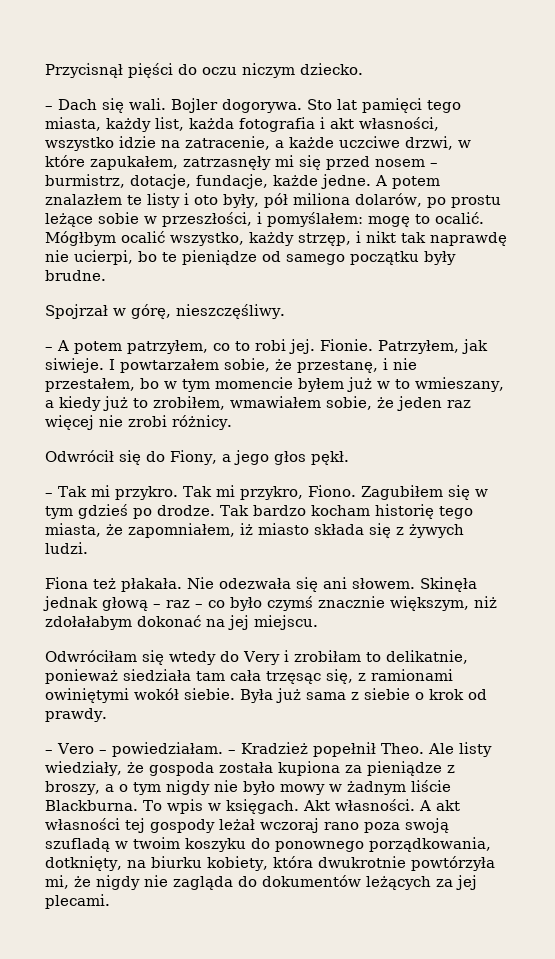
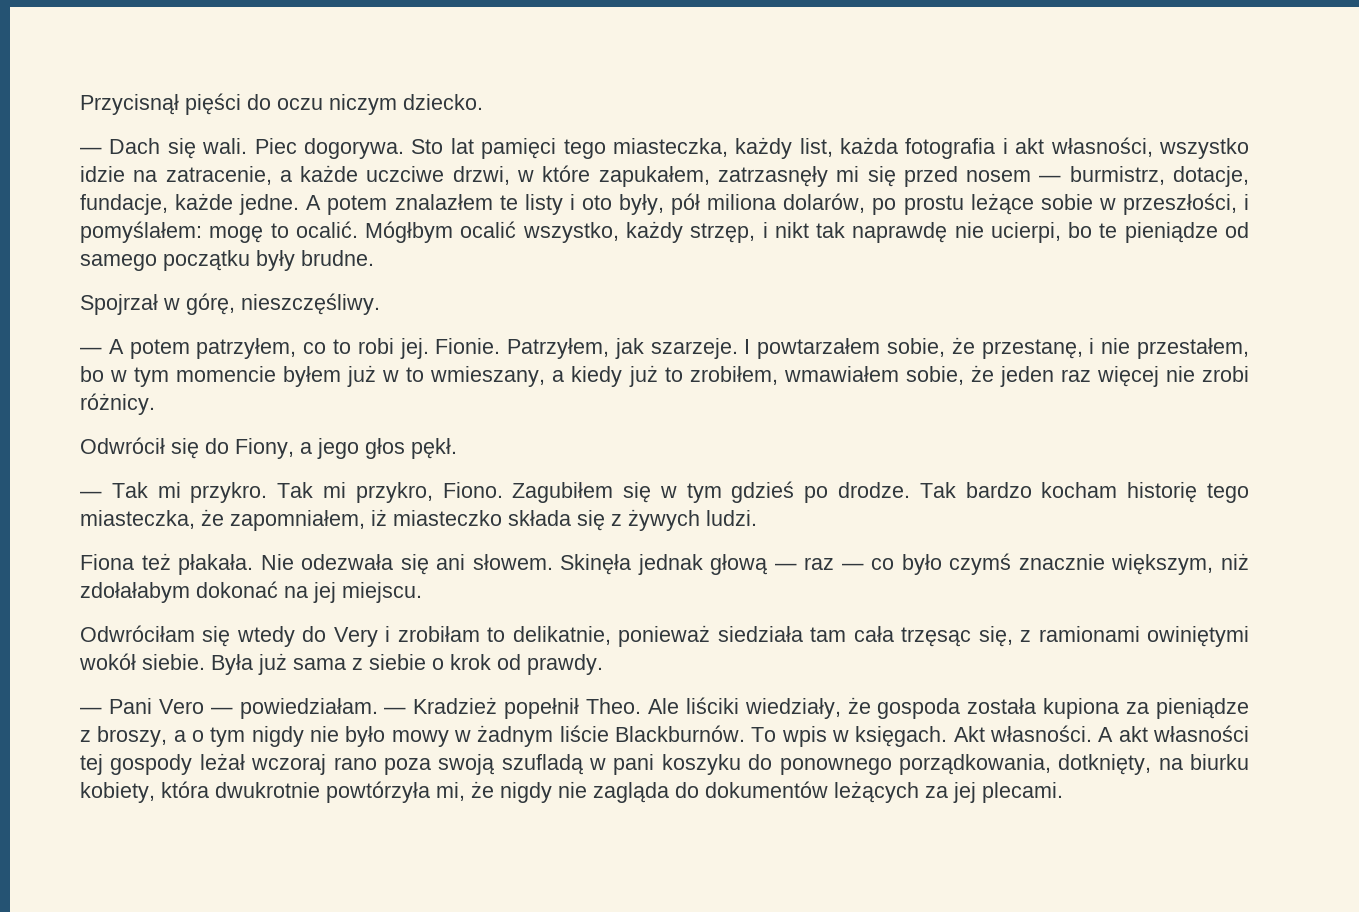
- – Dach się wali.
+ — Dach się wali.
- Bojler dogorywa.
+ Piec dogorywa.
- Sto lat pamięci tego miasta, każdy list, każda fotografia i akt własności, wszystko idzie na zatracenie, a każde uczciwe drzwi, w które zapukałem, zatrzasnęły mi się przed nosem – burmistrz, dotacje, fundacje, każde jedne.
+ Sto lat pamięci tego miasteczka, każdy list, każda fotografia i akt własności, wszystko idzie na zatracenie, a każde uczciwe drzwi, w które zapukałem, zatrzasnęły mi się przed nosem — burmistrz, dotacje, fundacje, każde jedne.
- – A potem patrzyłem, co to robi jej.
+ — A potem patrzyłem, co to robi jej.
- Patrzyłem, jak siwieje.
+ Patrzyłem, jak szarzeje.
- – Tak mi przykro.
+ — Tak mi przykro.
- Tak bardzo kocham historię tego miasta, że zapomniałem, iż miasto składa się z żywych ludzi.
+ Tak bardzo kocham historię tego miasteczka, że zapomniałem, iż miasteczko składa się z żywych ludzi.
- Skinęła jednak głową – raz – co było czymś znacznie większym, niż zdołałabym dokonać na jej miejscu.
+ Skinęła jednak głową — raz — co było czymś znacznie większym, niż zdołałabym dokonać na jej miejscu.
- – Vero – powiedziałam. – Kradzież popełnił Theo.
+ — Pani Vero — powiedziałam. — Kradzież popełnił Theo.
- Ale listy wiedziały, że gospoda została kupiona za pieniądze z broszy, a o tym nigdy nie było mowy w żadnym liście Blackburna.
+ Ale liściki wiedziały, że gospoda została kupiona za pieniądze z broszy, a o tym nigdy nie było mowy w żadnym liście Blackburnów.
- A akt własności tej gospody leżał wczoraj rano poza swoją szufladą w twoim koszyku do ponownego porządkowania, dotknięty, na biurku kobiety, która dwukrotnie powtórzyła mi, że nigdy nie zagląda do dokumentów leżących za jej plecami.
+ A akt własności tej gospody leżał wczoraj rano poza swoją szufladą w pani koszyku do ponownego porządkowania, dotknięty, na biurku kobiety, która dwukrotnie powtórzyła mi, że nigdy nie zagląda do dokumentów leżących za jej plecami.

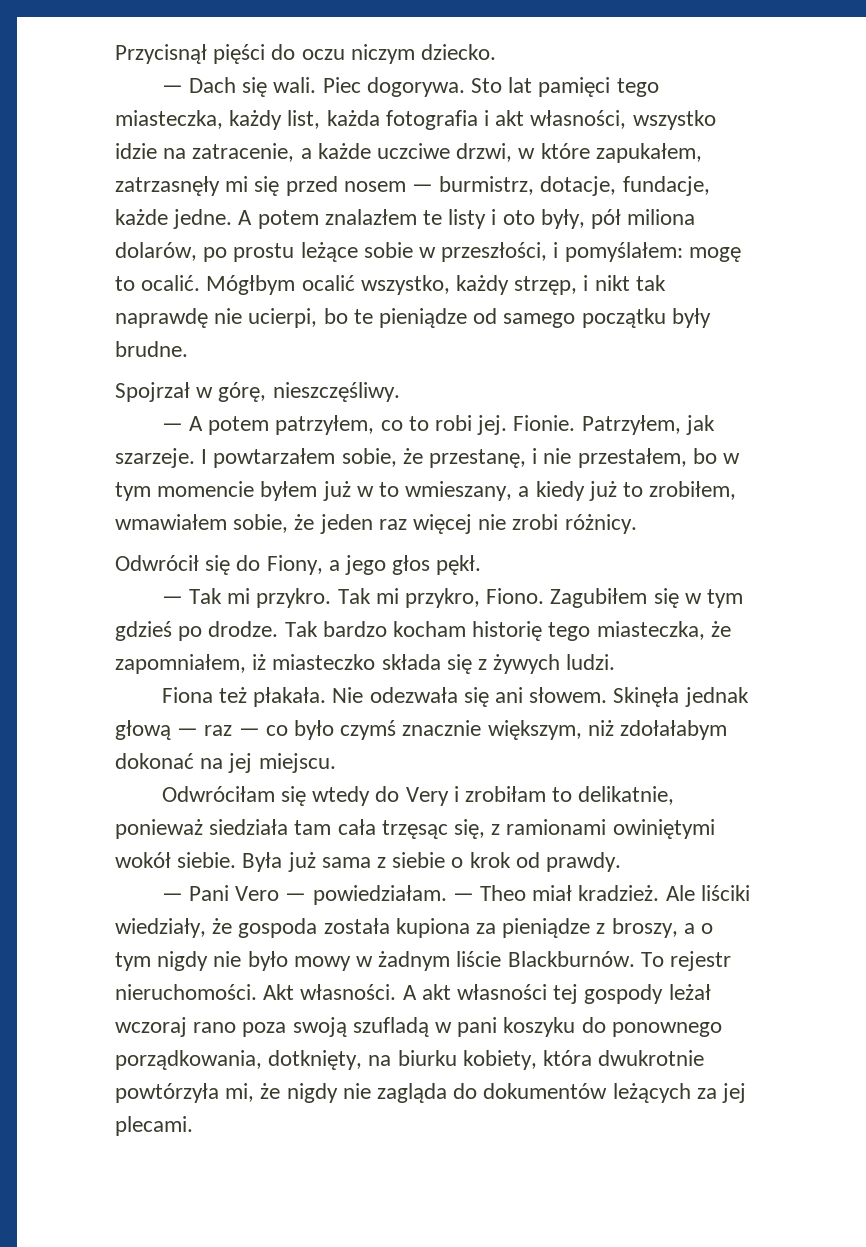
- — Kradzież popełnił Theo.
+ — Theo miał kradzież.
- To wpis w księgach.
+ To rejestr nieruchomości.

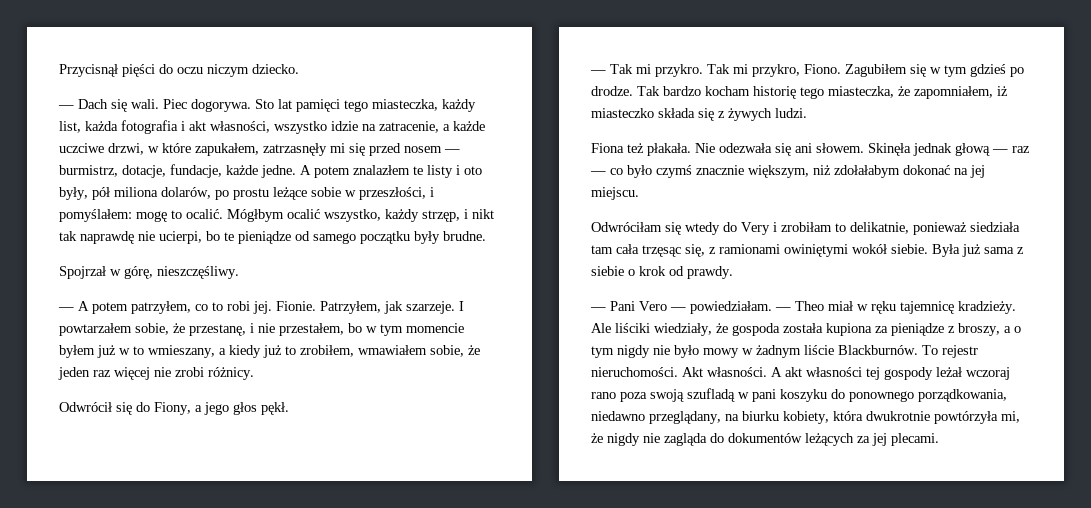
- — Theo miał kradzież.
+ — Theo miał w ręku tajemnicę kradzieży.
- A akt własności tej gospody leżał wczoraj rano poza swoją szufladą w pani koszyku do ponownego porządkowania, dotknięty, na biurku kobiety, która dwukrotnie powtórzyła mi, że nigdy nie zagląda do dokumentów leżących za jej plecami.
+ A akt własności tej gospody leżał wczoraj rano poza swoją szufladą w pani koszyku do ponownego porządkowania, niedawno przeglądany, na biurku kobiety, która dwukrotnie powtórzyła mi, że nigdy nie zagląda do dokumentów leżących za jej plecami.

